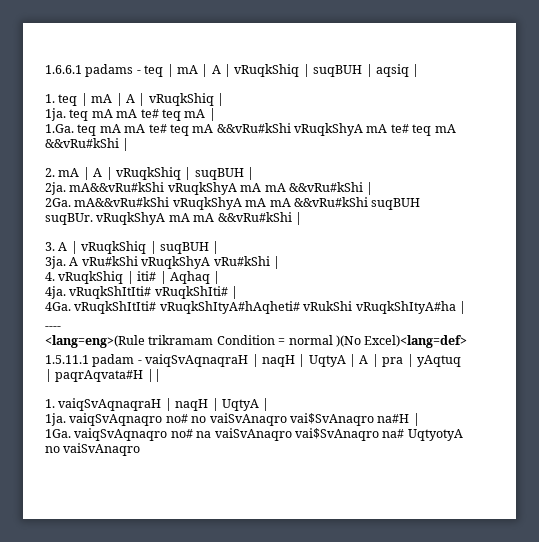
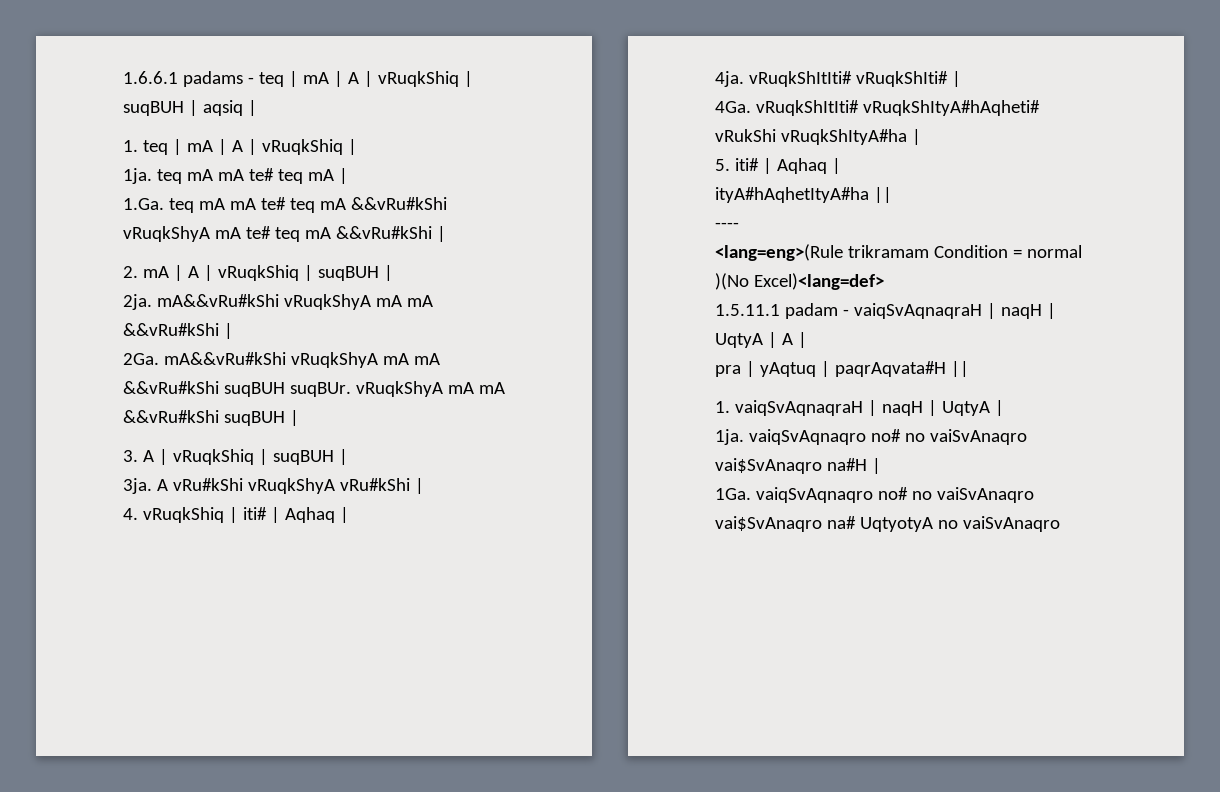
- 2Ga. mA&&vRu#kShi vRuqkShyA mA mA &&vRu#kShi suqBUH suqBUr. vRuqkShyA mA mA &&vRu#kShi |
+ 2Ga. mA&&vRu#kShi vRuqkShyA mA mA &&vRu#kShi suqBUH suqBUr. vRuqkShyA mA mA &&vRu#kShi suqBUH |
+ 5. iti# | Aqhaq |
+ ityA#hAqhetItyA#ha ||
- 1.5.11.1 padam - vaiqSvAqnaqraH | naqH | UqtyA | A | pra | yAqtuq | paqrAqvata#H ||
+ 1.5.11.1 padam - vaiqSvAqnaqraH | naqH | UqtyA | A |
+ pra | yAqtuq | paqrAqvata#H ||
- 1Ga. vaiqSvAqnaqro no# na vaiSvAnaqro vai$SvAnaqro na# UqtyotyA no vaiSvAnaqro
+ 1Ga. vaiqSvAqnaqro no# no vaiSvAnaqro vai$SvAnaqro na# UqtyotyA no vaiSvAnaqro

